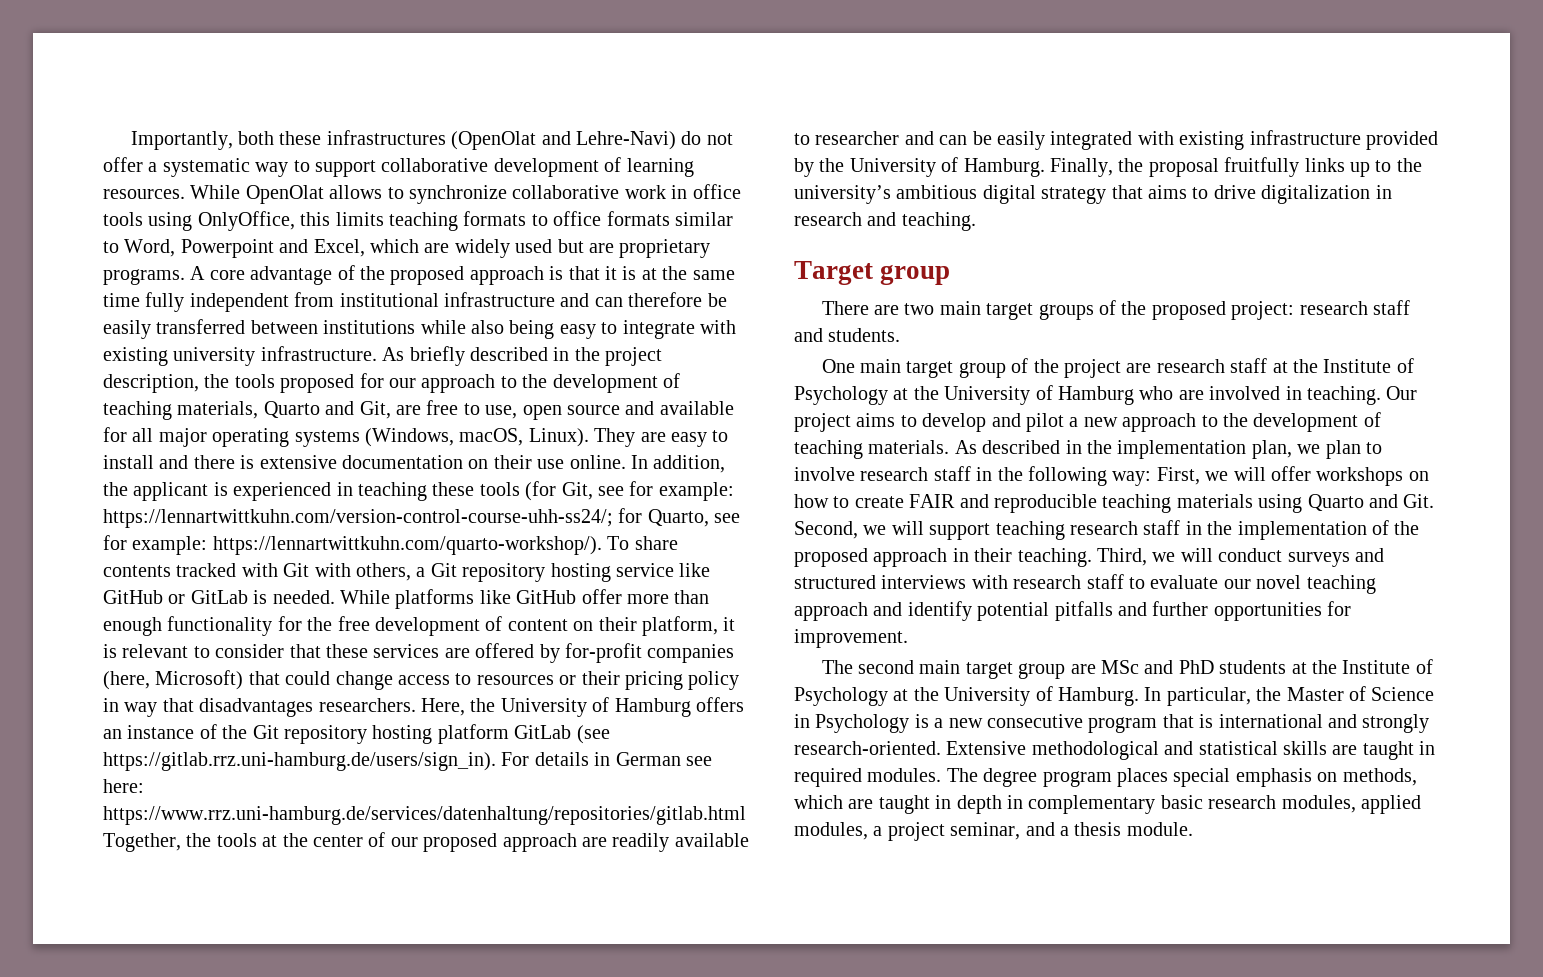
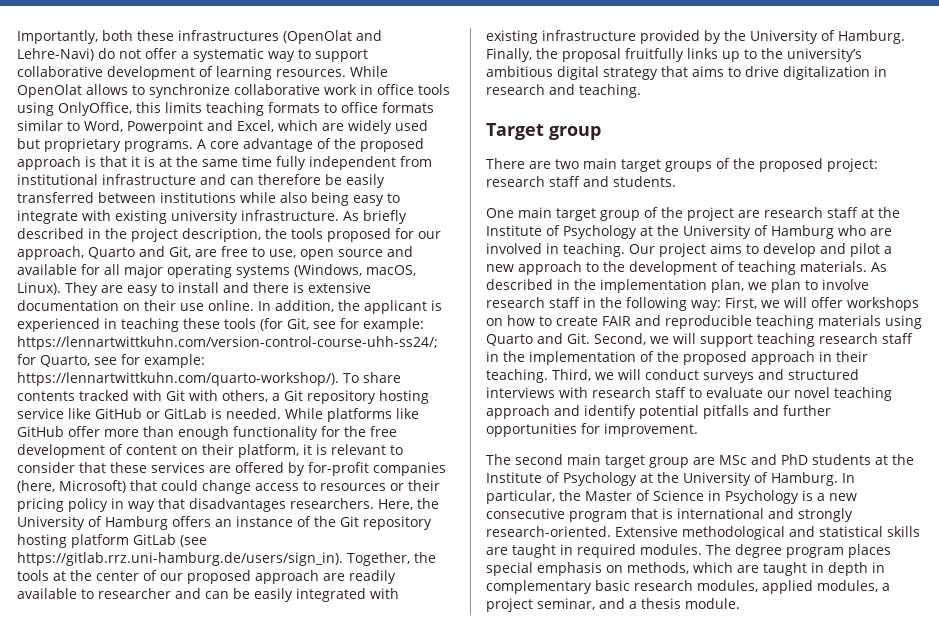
- While OpenOlat allows to synchronize collaborative work in office tools using OnlyOffice, this limits teaching formats to office formats similar to Word, Powerpoint and Excel, which are widely used but are proprietary programs.
+ While OpenOlat allows to synchronize collaborative work in office tools using OnlyOffice, this limits teaching formats to office formats similar to Word, Powerpoint and Excel, which are widely used but proprietary programs.
- As briefly described in the project description, the tools proposed for our approach to the development of teaching materials, Quarto and Git, are free to use, open source and available for all major operating systems (Windows, macOS, Linux).
+ As briefly described in the project description, the tools proposed for our approach, Quarto and Git, are free to use, open source and available for all major operating systems (Windows, macOS, Linux).
- Here, the University of Hamburg offers an instance of the Git repository hosting platform GitLab (see https://gitlab.rrz.uni-hamburg.de/users/sign_in). For details in German see here: https://www.rrz.uni-hamburg.de/services/datenhaltung/repositories/gitlab.html Together, the tools at the center of our proposed approach are readily available to researcher and can be easily integrated with existing infrastructure provided by the University of Hamburg.
+ Here, the University of Hamburg offers an instance of the Git repository hosting platform GitLab (see https://gitlab.rrz.uni-hamburg.de/users/sign_in). Together, the tools at the center of our proposed approach are readily available to researcher and can be easily integrated with existing infrastructure provided by the University of Hamburg.

